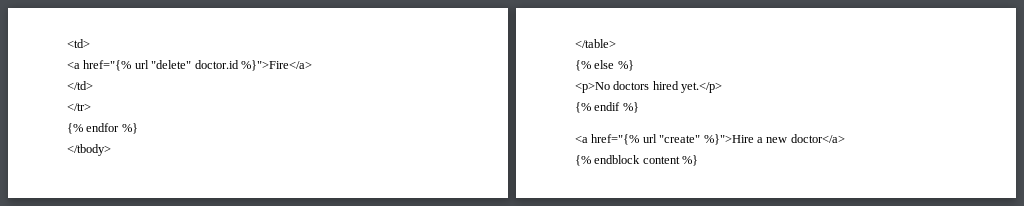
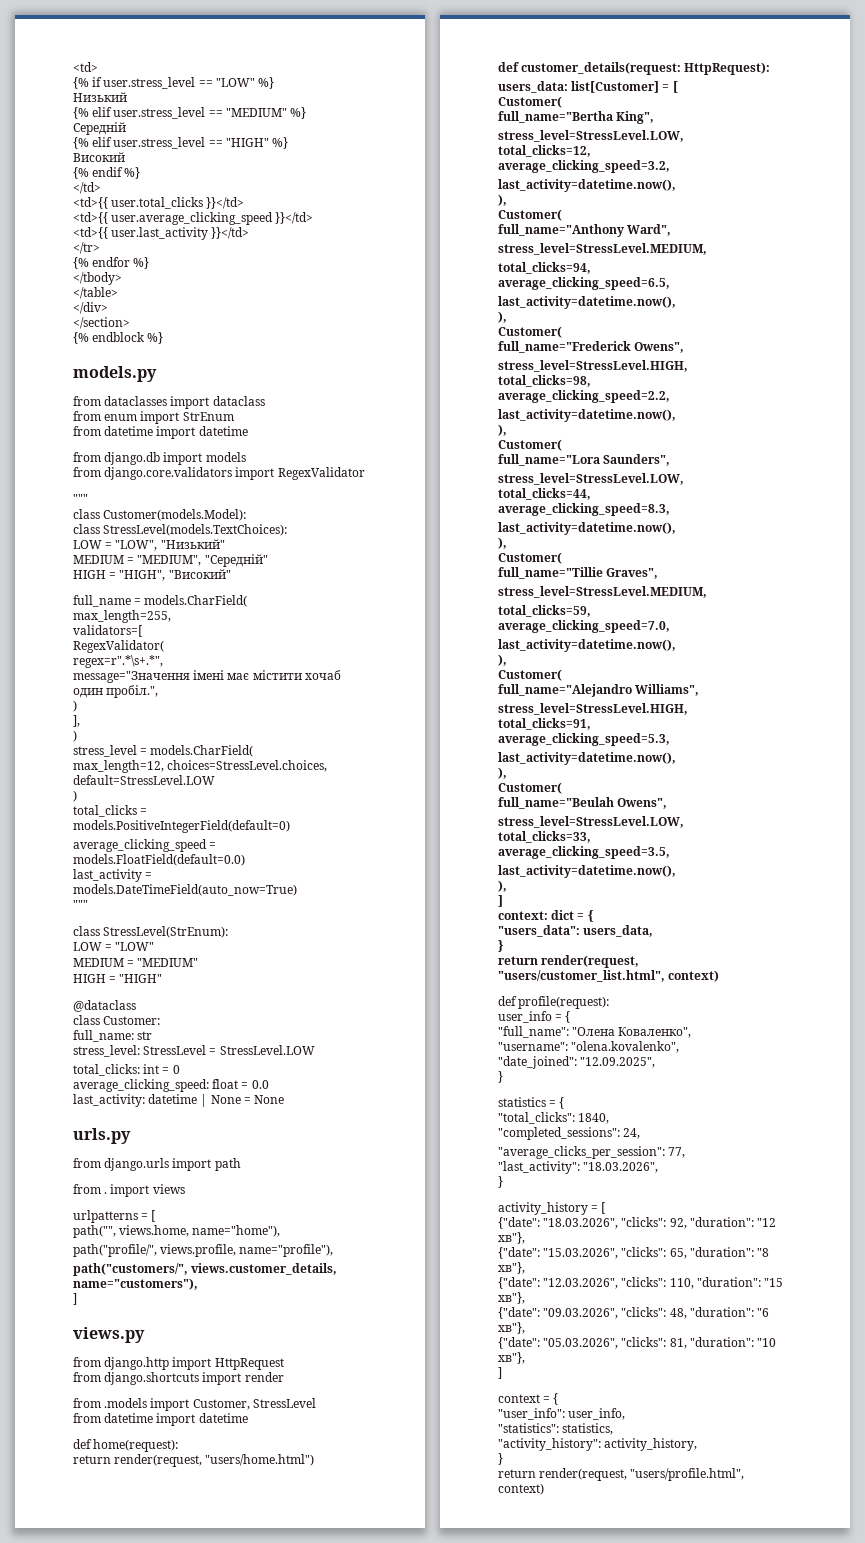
- <a href="{% url "delete" doctor.id %}">Fire</a>
+ {% if user.stress_level == "LOW" %}
+ Низький
+ {% elif user.stress_level == "MEDIUM" %}
+ Середній
+ {% elif user.stress_level == "HIGH" %}
+ Високий
+ {% endif %}
  </td>
+ <td>{{ user.total_clicks }}</td>
+ <td>{{ user.average_clicking_speed }}</td>
+ <td>{{ user.last_activity }}</td>
- {% else %}
- <p>No doctors hired yet.</p>
- {% endif %}
- <a href="{% url "create" %}">Hire a new doctor</a>
+ </div>
+ </section>
- {% endblock content %}
+ {% endblock %}
+ models.py
+ from dataclasses import dataclass
+ from enum import StrEnum
+ from datetime import datetime
+ from django.db import models
+ from django.core.validators import RegexValidator
+ """
+ class Customer(models.Model):
+ class StressLevel(models.TextChoices):
+ LOW = "LOW", "Низький"
+ MEDIUM = "MEDIUM", "Середній"
+ HIGH = "HIGH", "Високий"
+ full_name = models.CharField(
+ max_length=255,
+ validators=[
+ RegexValidator(
+ regex=r".*\s+.*",
+ message="Значення імені має містити хочаб один пробіл.",
+ )
+ ],
+ )
+ stress_level = models.CharField(
+ max_length=12, choices=StressLevel.choices, default=StressLevel.LOW
+ )
+ total_clicks = models.PositiveIntegerField(default=0)
+ average_clicking_speed = models.FloatField(default=0.0)
+ last_activity = models.DateTimeField(auto_now=True)
+ """
+ class StressLevel(StrEnum):
+ LOW = "LOW"
+ MEDIUM = "MEDIUM"
+ HIGH = "HIGH"
+ @dataclass
+ class Customer:
+ full_name: str
+ stress_level: StressLevel = StressLevel.LOW
+ total_clicks: int = 0
+ average_clicking_speed: float = 0.0
+ last_activity: datetime | None = None
+ urls.py
+ from django.urls import path
+ from . import views
+ urlpatterns = [
+ path("", views.home, name="home"),
+ path("profile/", views.profile, name="profile"),
+ path("customers/", views.customer_details, name="customers"),
+ ]
+ views.py
+ from django.http import HttpRequest
+ from django.shortcuts import render
+ from .models import Customer, StressLevel
+ from datetime import datetime
+ def home(request):
+ return render(request, "users/home.html")
+ def customer_details(request: HttpRequest):
+ users_data: list[Customer] = [
+ Customer(
+ full_name="Bertha King",
+ stress_level=StressLevel.LOW,
+ total_clicks=12,
+ average_clicking_speed=3.2,
+ last_activity=datetime.now(),
+ ),
+ Customer(
+ full_name="Anthony Ward",
+ stress_level=StressLevel.MEDIUM,
+ total_clicks=94,
+ average_clicking_speed=6.5,
+ last_activity=datetime.now(),
+ ),
+ Customer(
+ full_name="Frederick Owens",
+ stress_level=StressLevel.HIGH,
+ total_clicks=98,
+ average_clicking_speed=2.2,
+ last_activity=datetime.now(),
+ ),
+ Customer(
+ full_name="Lora Saunders",
+ stress_level=StressLevel.LOW,
+ total_clicks=44,
+ average_clicking_speed=8.3,
+ last_activity=datetime.now(),
+ ),
+ Customer(
+ full_name="Tillie Graves",
+ stress_level=StressLevel.MEDIUM,
+ total_clicks=59,
+ average_clicking_speed=7.0,
+ last_activity=datetime.now(),
+ ),
+ Customer(
+ full_name="Alejandro Williams",
+ stress_level=StressLevel.HIGH,
+ total_clicks=91,
+ average_clicking_speed=5.3,
+ last_activity=datetime.now(),
+ ),
+ Customer(
+ full_name="Beulah Owens",
+ stress_level=StressLevel.LOW,
+ total_clicks=33,
+ average_clicking_speed=3.5,
+ last_activity=datetime.now(),
+ ),
+ ]
+ context: dict = {
+ "users_data": users_data,
+ }
+ return render(request, "users/customer_list.html", context)
+ def profile(request):
+ user_info = {
+ "full_name": "Олена Коваленко",
+ "username": "olena.kovalenko",
+ "date_joined": "12.09.2025",
+ }
+ statistics = {
+ "total_clicks": 1840,
+ "completed_sessions": 24,
+ "average_clicks_per_session": 77,
+ "last_activity": "18.03.2026",
+ }
+ activity_history = [
+ {"date": "18.03.2026", "clicks": 92, "duration": "12 хв"},
+ {"date": "15.03.2026", "clicks": 65, "duration": "8 хв"},
+ {"date": "12.03.2026", "clicks": 110, "duration": "15 хв"},
+ {"date": "09.03.2026", "clicks": 48, "duration": "6 хв"},
+ {"date": "05.03.2026", "clicks": 81, "duration": "10 хв"},
+ ]
+ context = {
+ "user_info": user_info,
+ "statistics": statistics,
+ "activity_history": activity_history,
+ }
+ return render(request, "users/profile.html", context)

